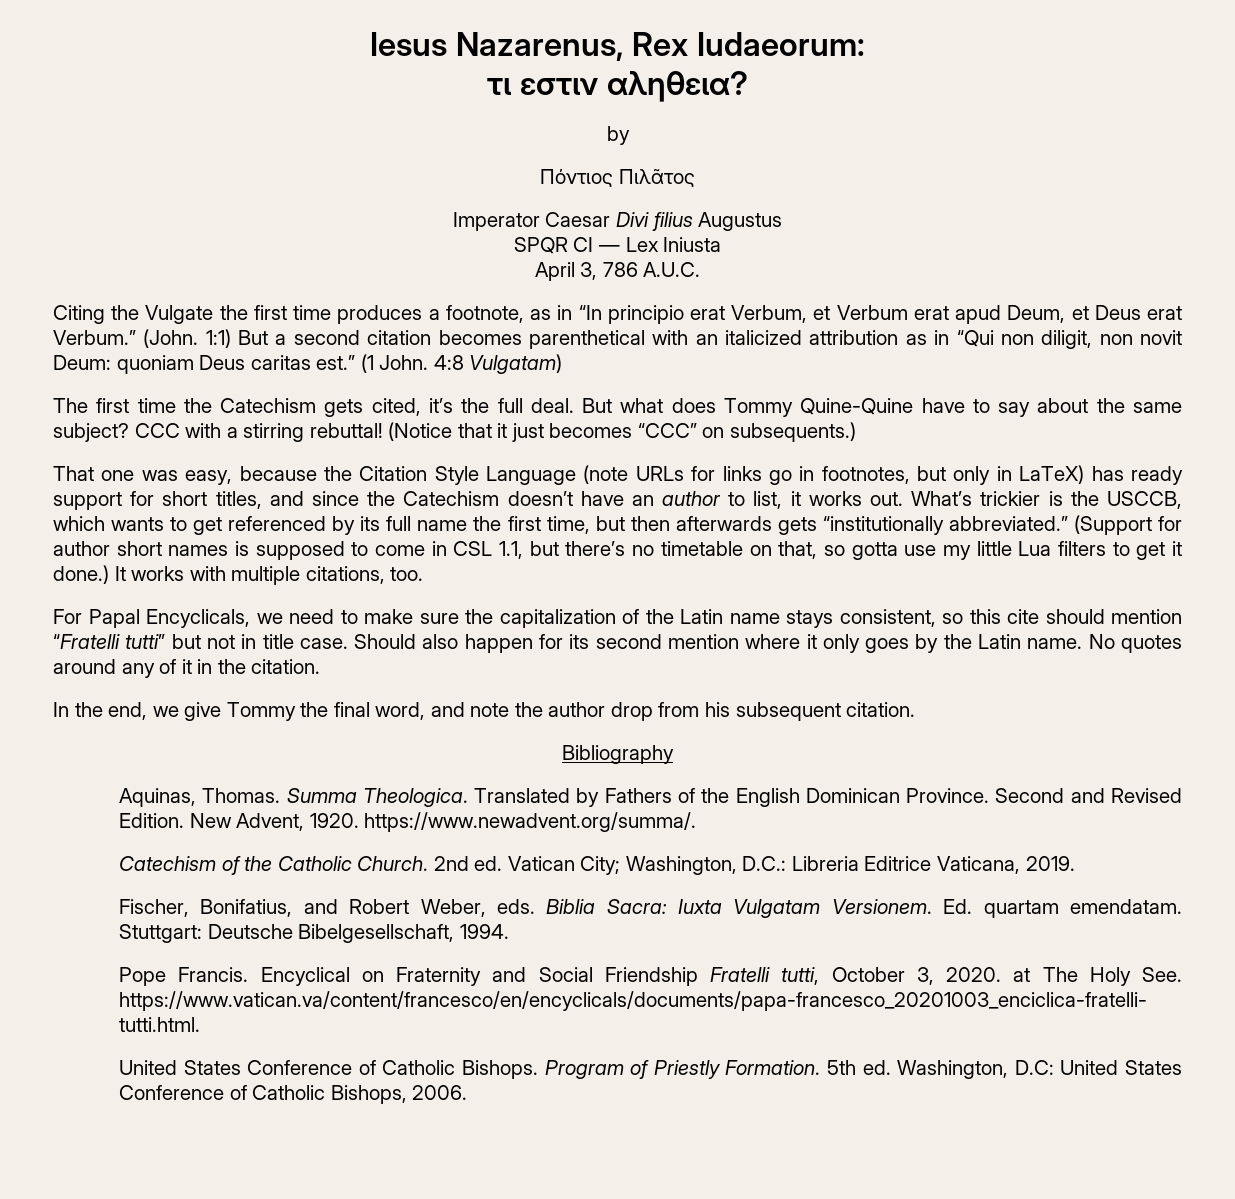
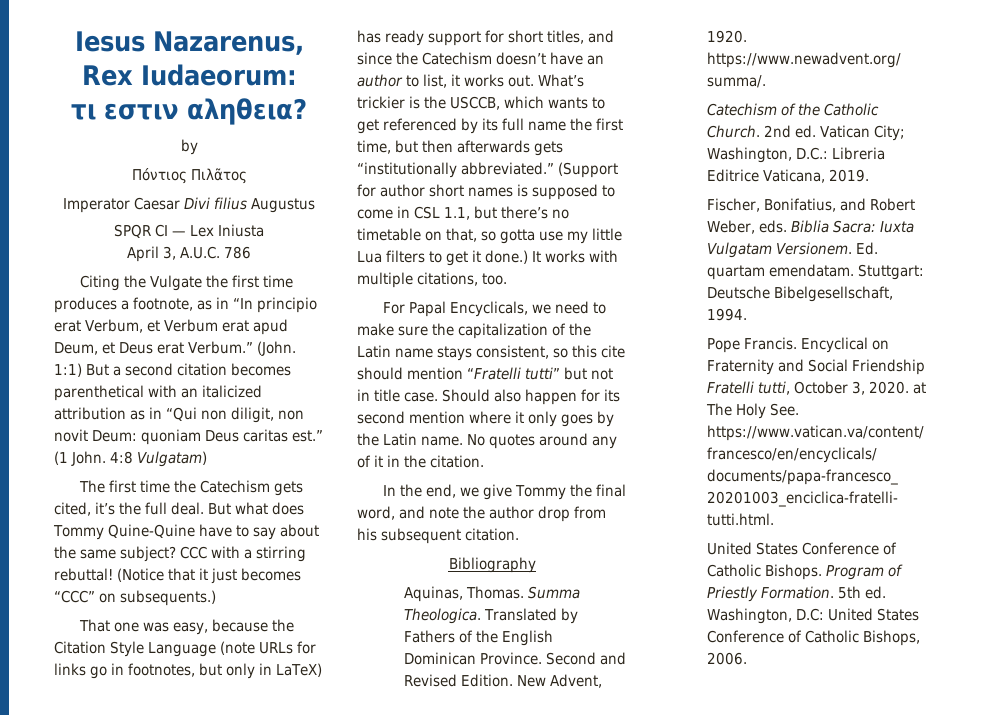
- April 3, 786 A.U.C.
+ April 3, A.U.C. 786

